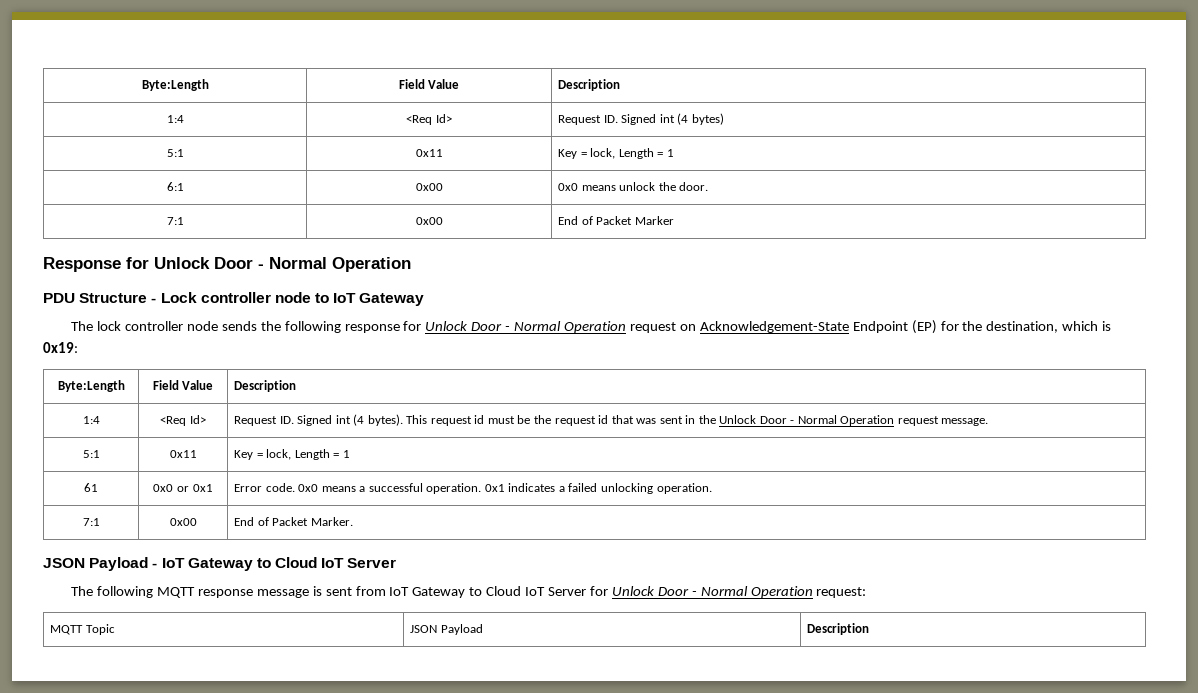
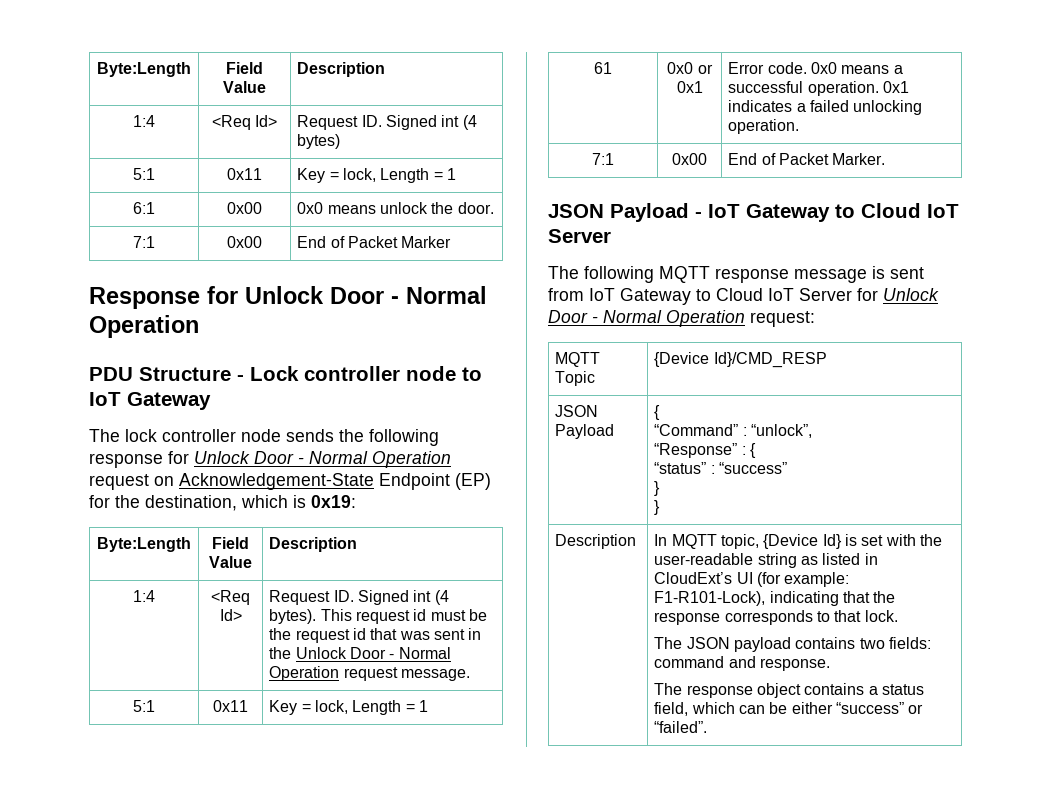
- MQTT Topic | JSON Payload | Description
+ MQTT Topic | {Device Id}/CMD_RESP
+ JSON Payload | {
+ “Command” : “unlock”,
+ “Response” : {
+ “status” : “success”
+ }
+ }
+ Description | In MQTT topic, {Device Id} is set with the user-readable string as listed in CloudExt’s UI (for example: F1-R101-Lock), indicating that the response corresponds to that lock.
+ The JSON payload contains two fields: command and response.
+ The response object contains a status field, which can be either “success” or “failed”.

